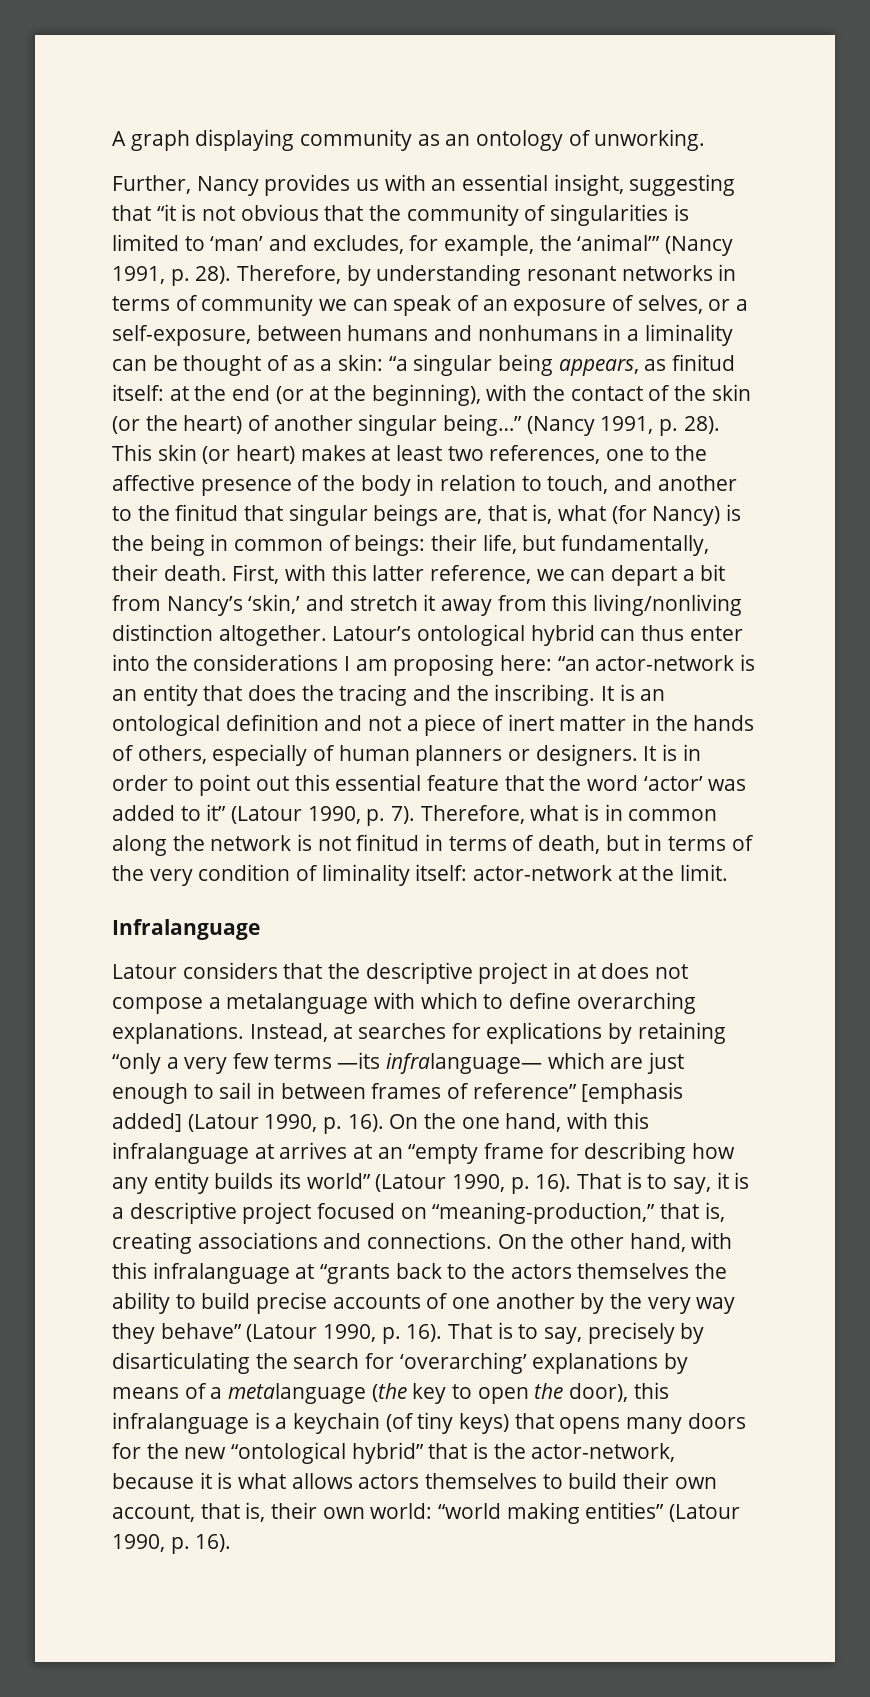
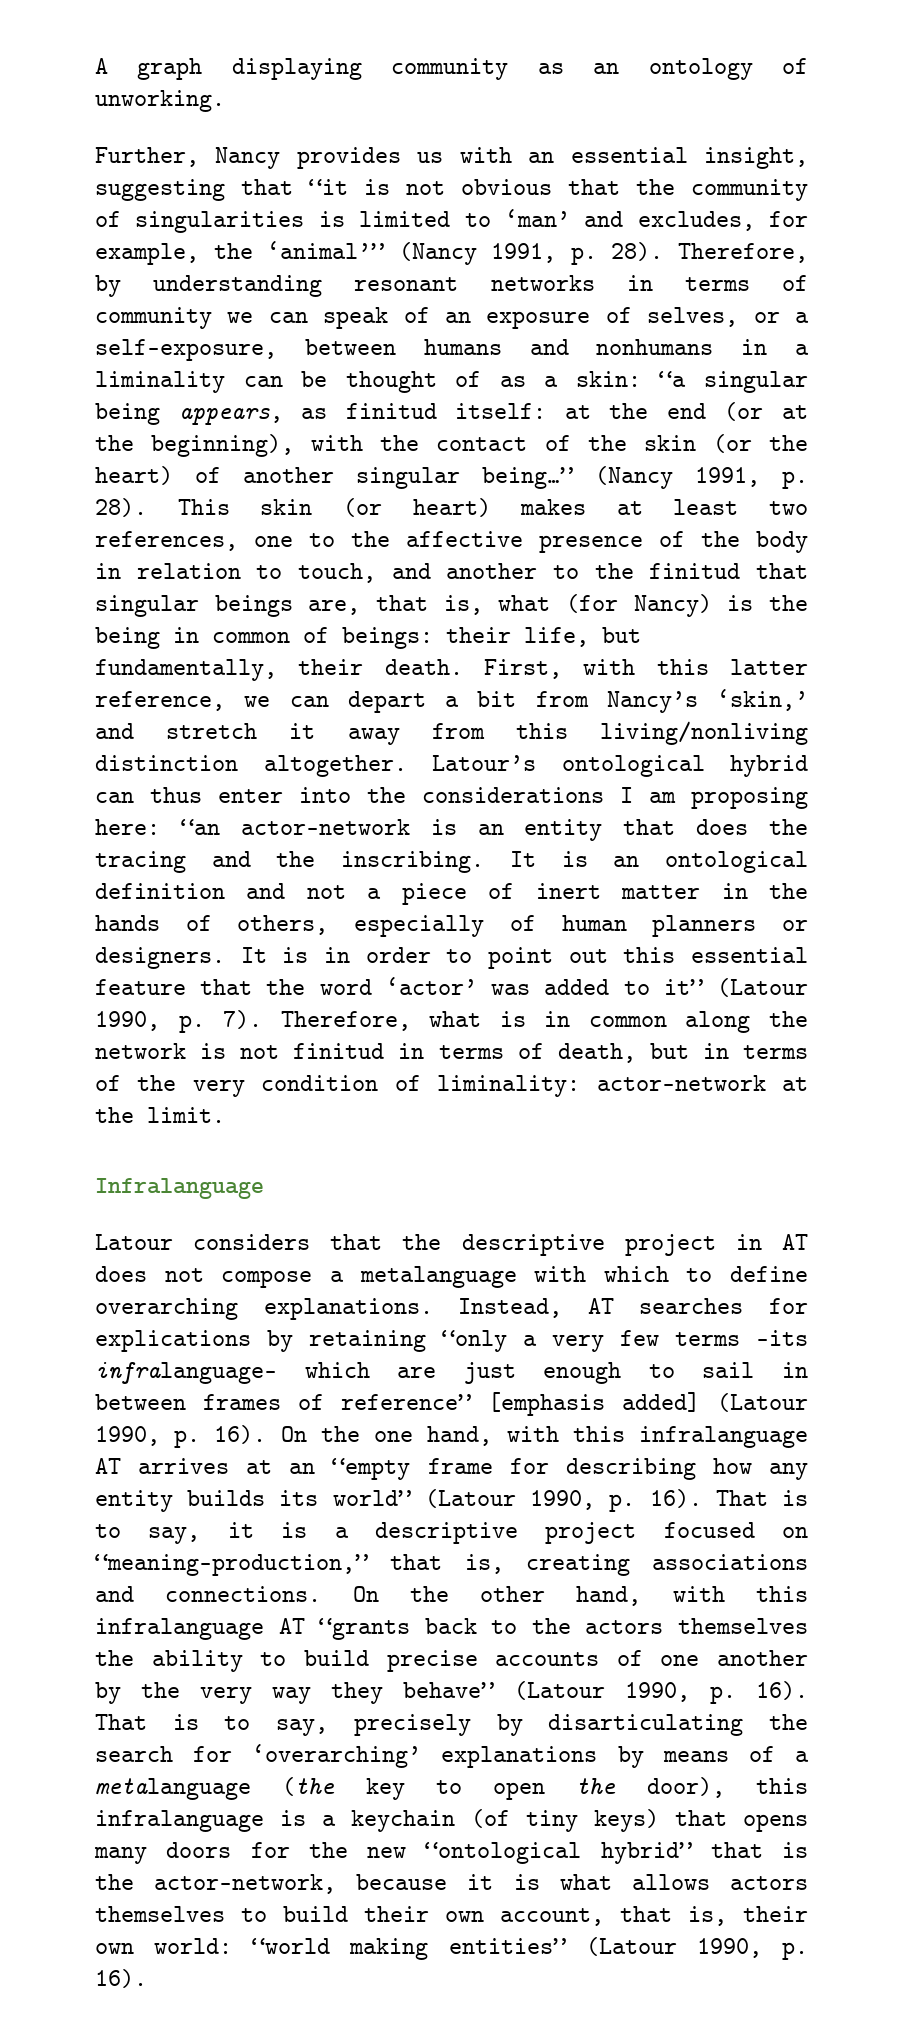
- Therefore, what is in common along the network is not finitud in terms of death, but in terms of the very condition of liminality itself: actor-network at the limit.
+ Therefore, what is in common along the network is not finitud in terms of death, but in terms of the very condition of liminality: actor-network at the limit.
- Latour considers that the descriptive project in at does not compose a metalanguage with which to define overarching explanations.
+ Latour considers that the descriptive project in AT does not compose a metalanguage with which to define overarching explanations.
- Instead, at searches for explications by retaining “only a very few terms —its infralanguage— which are just enough to sail in between frames of reference” [emphasis added] (Latour 1990, p. 16).
+ Instead, AT searches for explications by retaining “only a very few terms —its infralanguage— which are just enough to sail in between frames of reference” [emphasis added] (Latour 1990, p. 16).
- On the one hand, with this infralanguage at arrives at an “empty frame for describing how any entity builds its world” (Latour 1990, p. 16).
+ On the one hand, with this infralanguage AT arrives at an “empty frame for describing how any entity builds its world” (Latour 1990, p. 16).
- On the other hand, with this infralanguage at “grants back to the actors themselves the ability to build precise accounts of one another by the very way they behave” (Latour 1990, p. 16).
+ On the other hand, with this infralanguage AT “grants back to the actors themselves the ability to build precise accounts of one another by the very way they behave” (Latour 1990, p. 16).

